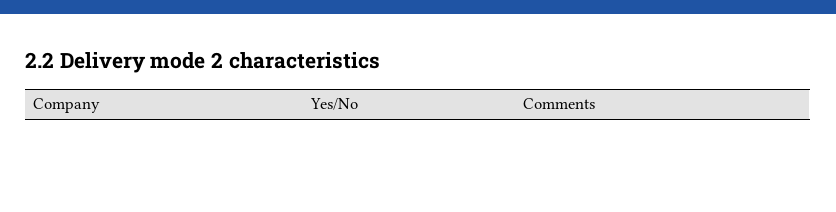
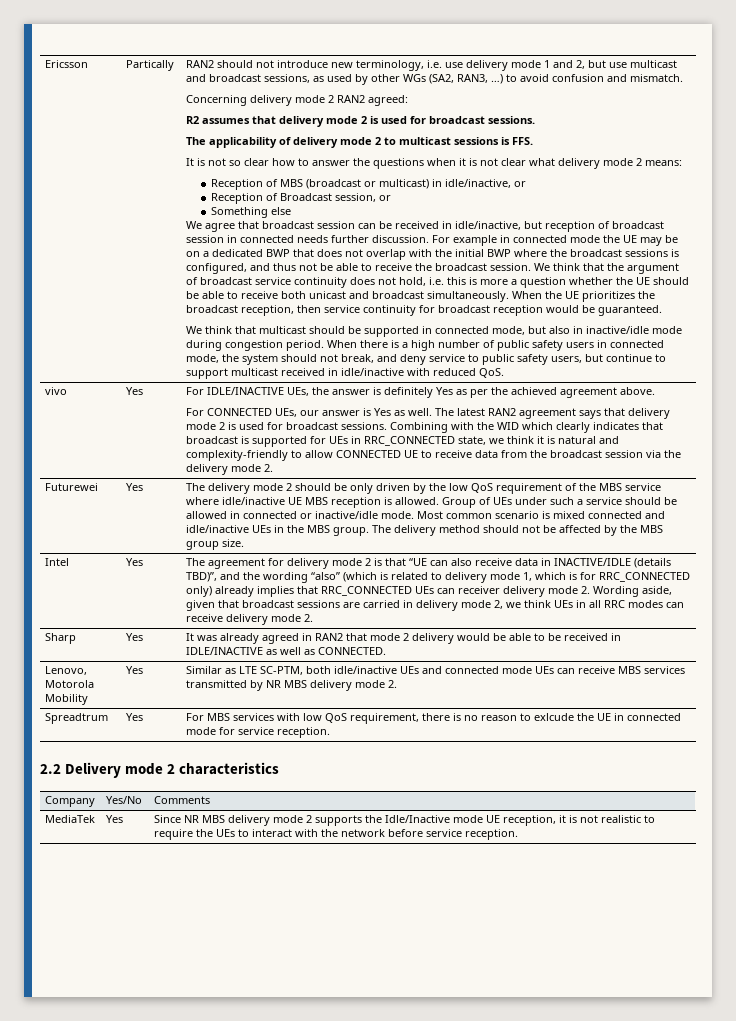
+ Ericsson | Partically | RAN2 should not introduce new terminology, i.e. use delivery mode 1 and 2, but use multicast and broadcast sessions, as used by other WGs (SA2, RAN3, …) to avoid confusion and mismatch.
+ Concerning delivery mode 2 RAN2 agreed:
+ R2 assumes that delivery mode 2 is used for broadcast sessions.
+ The applicability of delivery mode 2 to multicast sessions is FFS.
+ It is not so clear how to answer the questions when it is not clear what delivery mode 2 means:
+ Reception of MBS (broadcast or multicast) in idle/inactive, or
+ Reception of Broadcast session, or
+ Something else
+ We agree that broadcast session can be received in idle/inactive, but reception of broadcast session in connected needs further discussion. For example in connected mode the UE may be on a dedicated BWP that does not overlap with the initial BWP where the broadcast sessions is configured, and thus not be able to receive the broadcast session. We think that the argument of broadcast service continuity does not hold, i.e. this is more a question whether the UE should be able to receive both unicast and broadcast simultaneously. When the UE prioritizes the broadcast reception, then service continuity for broadcast reception would be guaranteed.
+ We think that multicast should be supported in connected mode, but also in inactive/idle mode during congestion period. When there is a high number of public safety users in connected mode, the system should not break, and deny service to public safety users, but continue to support multicast received in idle/inactive with reduced QoS.
+ vivo | Yes | For IDLE/INACTIVE UEs, the answer is definitely Yes as per the achieved agreement above.
+ For CONNECTED UEs, our answer is Yes as well. The latest RAN2 agreement says that delivery mode 2 is used for broadcast sessions. Combining with the WID which clearly indicates that broadcast is supported for UEs in RRC_CONNECTED state, we think it is natural and complexity-friendly to allow CONNECTED UE to receive data from the broadcast session via the delivery mode 2.
+ Futurewei | Yes | The delivery mode 2 should be only driven by the low QoS requirement of the MBS service where idle/inactive UE MBS reception is allowed. Group of UEs under such a service should be allowed in connected or inactive/idle mode. Most common scenario is mixed connected and idle/inactive UEs in the MBS group. The delivery method should not be affected by the MBS group size.
+ Intel | Yes | The agreement for delivery mode 2 is that “UE can also receive data in INACTIVE/IDLE (details TBD)”, and the wording “also” (which is related to delivery mode 1, which is for RRC_CONNECTED only) already implies that RRC_CONNECTED UEs can receiver delivery mode 2. Wording aside, given that broadcast sessions are carried in delivery mode 2, we think UEs in all RRC modes can receive delivery mode 2.
+ Sharp | Yes | It was already agreed in RAN2 that mode 2 delivery would be able to be received in IDLE/INACTIVE as well as CONNECTED.
+ Lenovo, Motorola Mobility | Yes | Similar as LTE SC-PTM, both idle/inactive UEs and connected mode UEs can receive MBS services transmitted by NR MBS delivery mode 2.
+ Spreadtrum | Yes | For MBS services with low QoS requirement, there is no reason to exlcude the UE in connected mode for service reception.
+ MediaTek | Yes | Since NR MBS delivery mode 2 supports the Idle/Inactive mode UE reception, it is not realistic to require the UEs to interact with the network before service reception.

